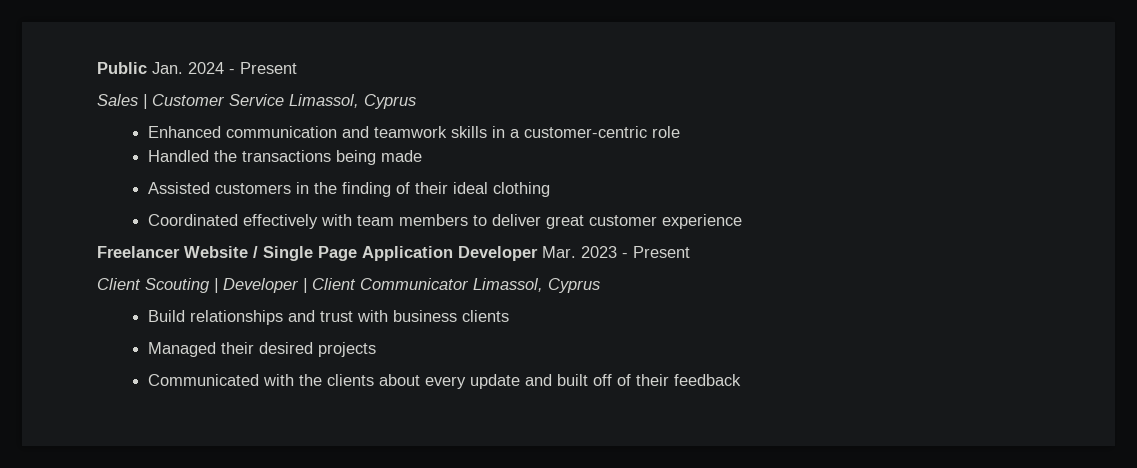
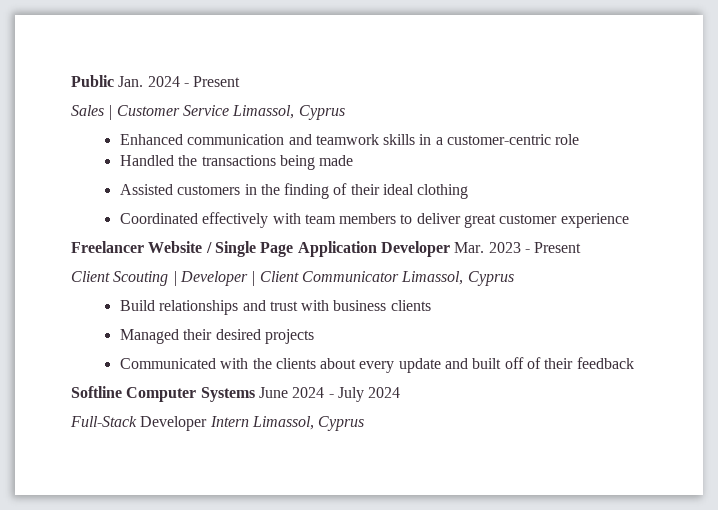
+ Softline Computer Systems June 2024 - July 2024
+ Full-Stack Developer Intern Limassol, Cyprus

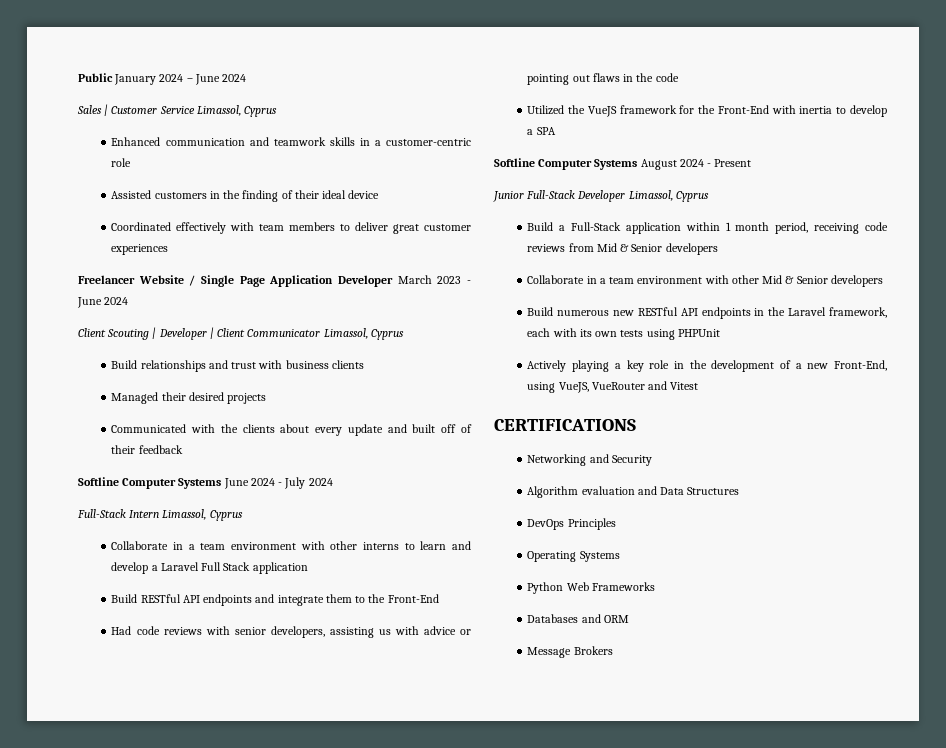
- Public Jan. 2024 - Present
+ Public January 2024 – June 2024
- Handled the transactions being made
- Assisted customers in the finding of their ideal clothing
+ Assisted customers in the finding of their ideal device
- Coordinated effectively with team members to deliver great customer experience
+ Coordinated effectively with team members to deliver great customer experiences
- Freelancer Website / Single Page Application Developer Mar. 2023 - Present
+ Freelancer Website / Single Page Application Developer March 2023 - June 2024
- Full-Stack Developer Intern Limassol, Cyprus
+ Full-Stack Intern Limassol, Cyprus
+ Collaborate in a team environment with other interns to learn and develop a Laravel Full Stack application
+ Build RESTful API endpoints and integrate them to the Front-End
+ Had code reviews with senior developers, assisting us with advice or pointing out flaws in the code
+ Utilized the VueJS framework for the Front-End with inertia to develop a SPA
+ Softline Computer Systems August 2024 - Present
+ Junior Full-Stack Developer Limassol, Cyprus
+ Build a Full-Stack application within 1 month period, receiving code reviews from Mid & Senior developers
+ Collaborate in a team environment with other Mid & Senior developers
+ Build numerous new RESTful API endpoints in the Laravel framework, each with its own tests using PHPUnit
+ Actively playing a key role in the development of a new Front-End, using VueJS, VueRouter and Vitest
+ CERTIFICATIONS
+ Networking and Security
+ Algorithm evaluation and Data Structures
+ DevOps Principles
+ Operating Systems
+ Python Web Frameworks
+ Databases and ORM
+ Message Brokers

